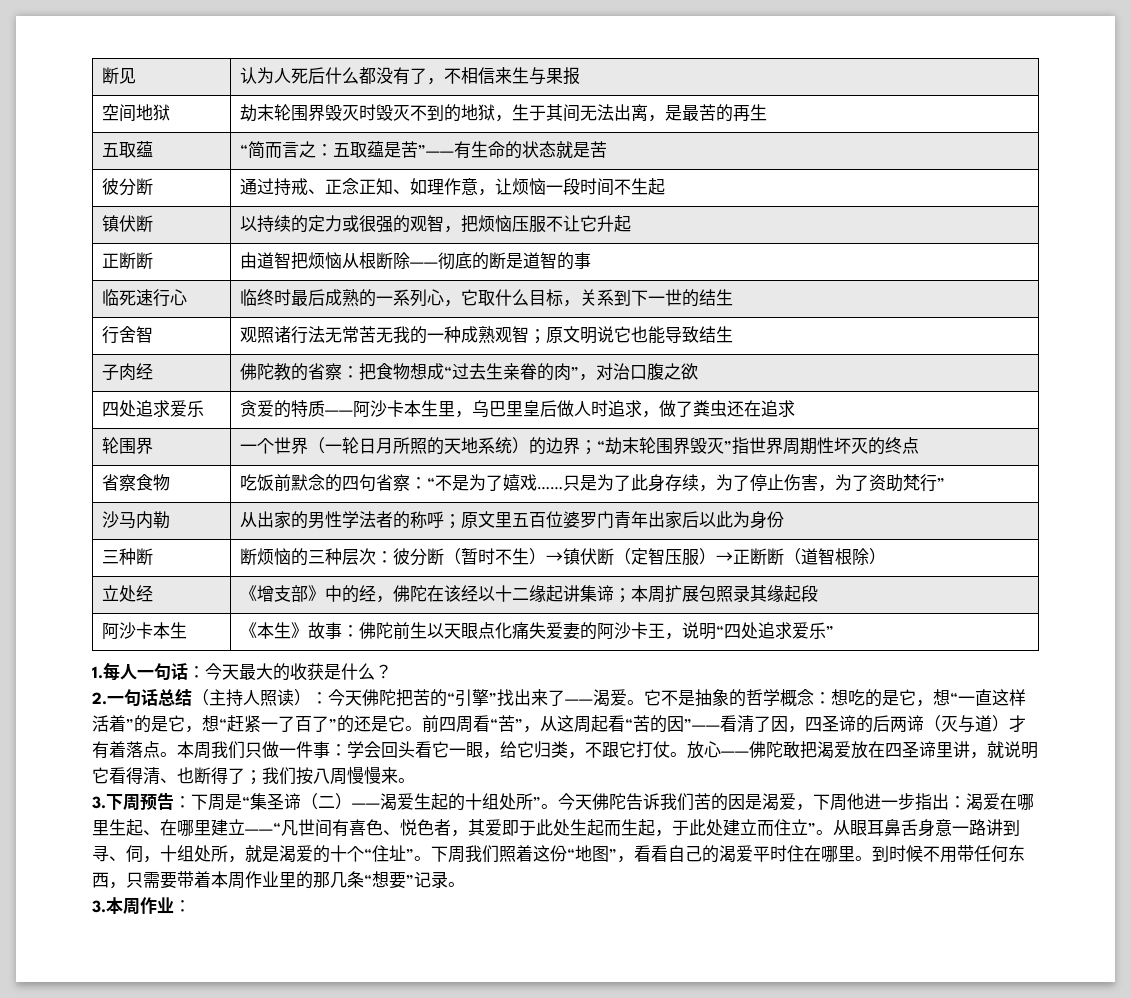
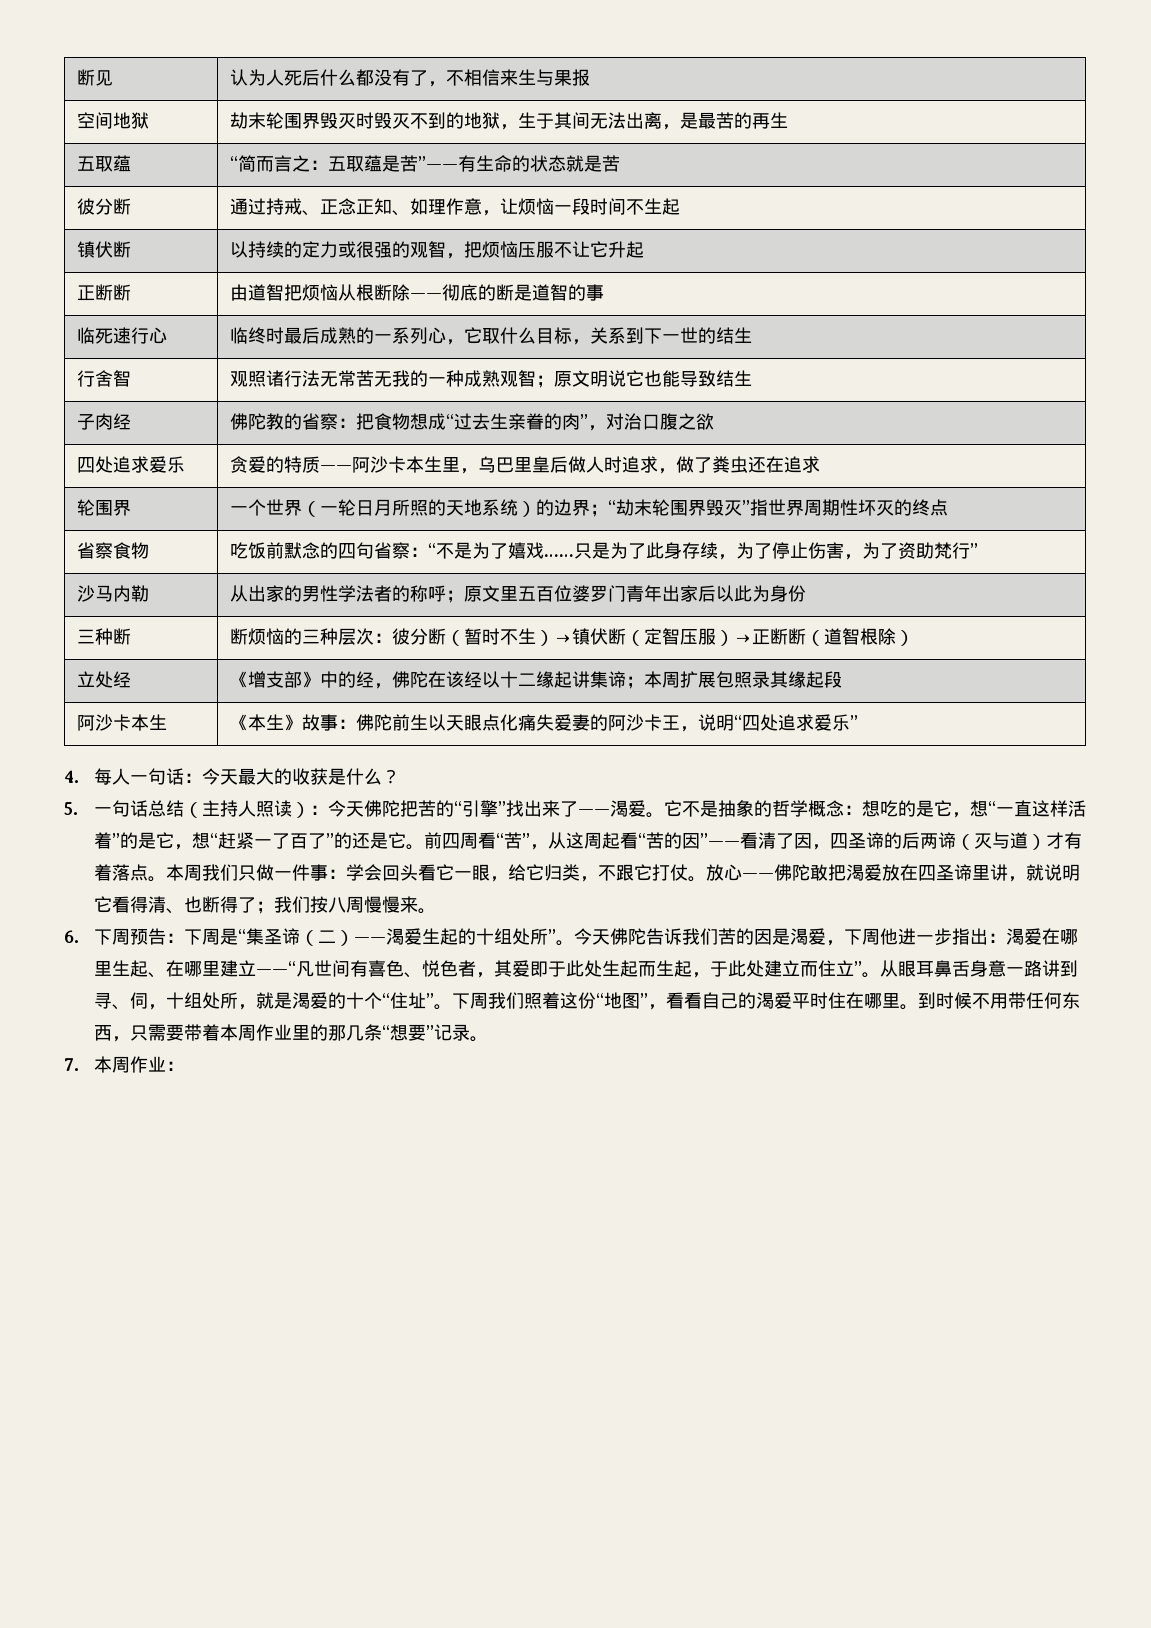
- 1.每人一句话：今天最大的收获是什么？
+ 4.每人一句话：今天最大的收获是什么？
- 2.一句话总结（主持人照读）：今天佛陀把苦的“引擎”找出来了——渴爱。
+ 5.一句话总结（主持人照读）：今天佛陀把苦的“引擎”找出来了——渴爱。
- 3.下周预告：下周是“集圣谛（二）——渴爱生起的十组处所”。
+ 6.下周预告：下周是“集圣谛（二）——渴爱生起的十组处所”。
- 3.本周作业：
+ 7.本周作业：

